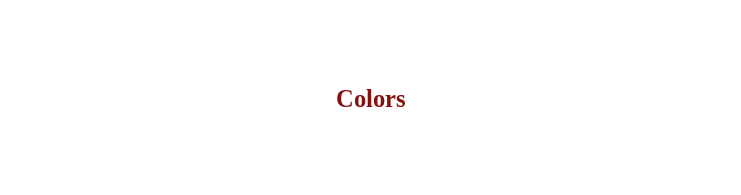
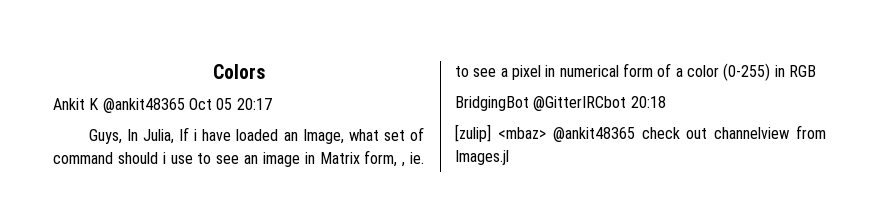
+ Ankit K @ankit48365 Oct 05 20:17
+ Guys, In Julia, If i have loaded an Image, what set of command should i use to see an image in Matrix form, , ie. to see a pixel in numerical form of a color (0-255) in RGB
+ BridgingBot @GitterIRCbot 20:18
+ [zulip] <mbaz> @ankit48365 check out channelview from Images.jl

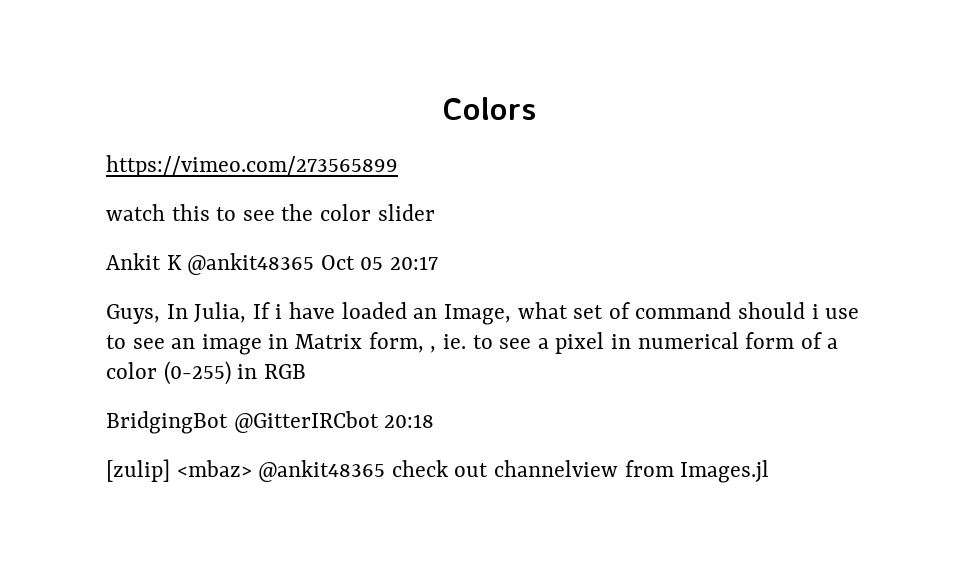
+ https://vimeo.com/273565899
+ watch this to see the color slider

